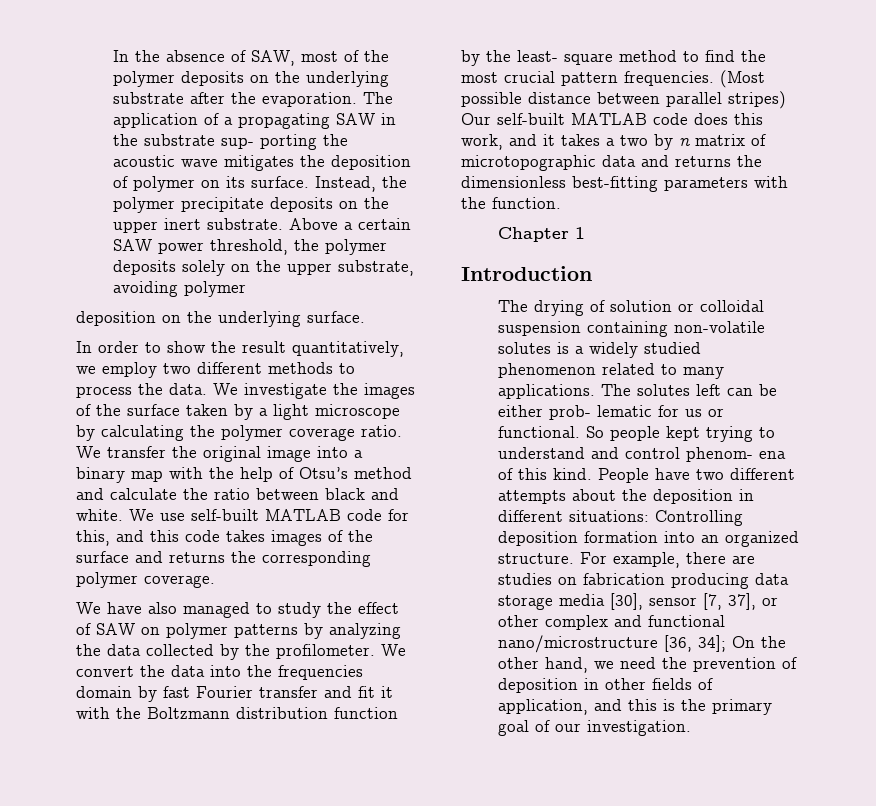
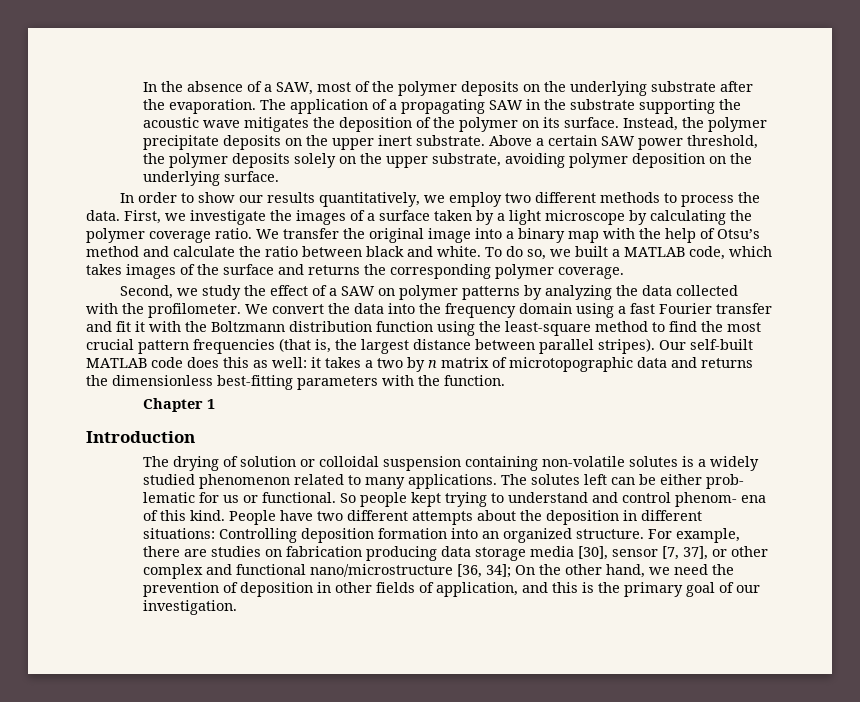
- In the absence of SAW, most of the polymer deposits on the underlying substrate after the evaporation.
+ In the absence of a SAW, most of the polymer deposits on the underlying substrate after the evaporation.
- The application of a propagating SAW in the substrate sup- porting the acoustic wave mitigates the deposition of polymer on its surface.
+ The application of a propagating SAW in the substrate supporting the acoustic wave mitigates the deposition of the polymer on its surface.
- Above a certain SAW power threshold, the polymer deposits solely on the upper substrate, avoiding polymer
- deposition on the underlying surface.
+ Above a certain SAW power threshold, the polymer deposits solely on the upper substrate, avoiding polymer deposition on the underlying surface.
- In order to show the result quantitatively, we employ two different methods to process the data.
+ In order to show our results quantitatively, we employ two different methods to process the data.
- We investigate the images of the surface taken by a light microscope by calculating the polymer coverage ratio.
+ First, we investigate the images of a surface taken by a light microscope by calculating the polymer coverage ratio.
- We use self-built MATLAB code for this, and this code takes images of the surface and returns the corresponding polymer coverage.
+ To do so, we built a MATLAB code, which takes images of the surface and returns the corresponding polymer coverage.
- We have also managed to study the effect of SAW on polymer patterns by analyzing the data collected by the profilometer.
+ Second, we study the effect of a SAW on polymer patterns by analyzing the data collected with the profilometer.
- We convert the data into the frequencies domain by fast Fourier transfer and fit it with the Boltzmann distribution function by the least- square method to find the most crucial pattern frequencies. (Most possible distance between parallel stripes) Our self-built MATLAB code does this work, and it takes a two by n matrix of microtopographic data and returns the dimensionless best-fitting parameters with the function.
+ We convert the data into the frequency domain using a fast Fourier transfer and fit it with the Boltzmann distribution function using the least-square method to find the most crucial pattern frequencies (that is, the largest distance between parallel stripes). Our self-built MATLAB code does this as well: it takes a two by n matrix of microtopographic data and returns the dimensionless best-fitting parameters with the function.

